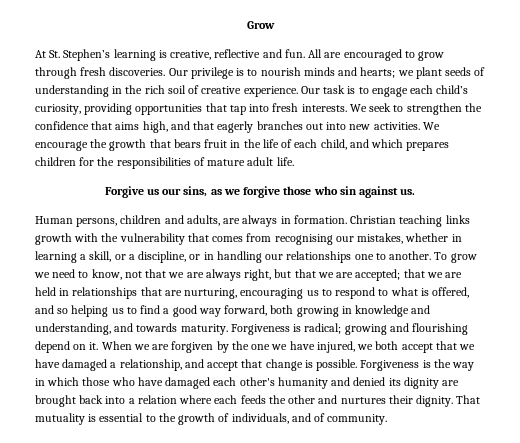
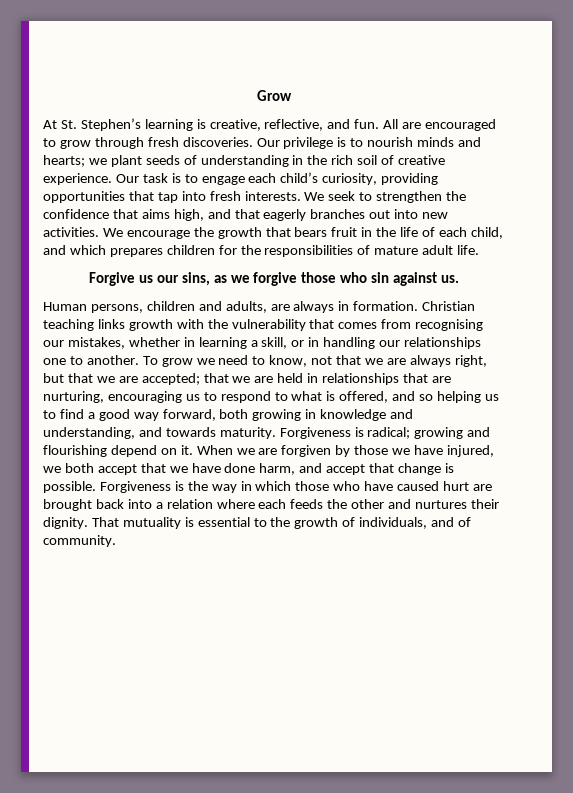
- At St. Stephen’s learning is creative, reflective and fun.
+ At St. Stephen’s learning is creative, reflective, and fun.
- Christian teaching links growth with the vulnerability that comes from recognising our mistakes, whether in learning a skill, or a discipline, or in handling our relationships one to another.
+ Christian teaching links growth with the vulnerability that comes from recognising our mistakes, whether in learning a skill, or in handling our relationships one to another.
- When we are forgiven by the one we have injured, we both accept that we have damaged a relationship, and accept that change is possible.
+ When we are forgiven by those we have injured, we both accept that we have done harm, and accept that change is possible.
- Forgiveness is the way in which those who have damaged each other's humanity and denied its dignity are brought back into a relation where each feeds the other and nurtures their dignity.
+ Forgiveness is the way in which those who have caused hurt are brought back into a relation where each feeds the other and nurtures their dignity.

